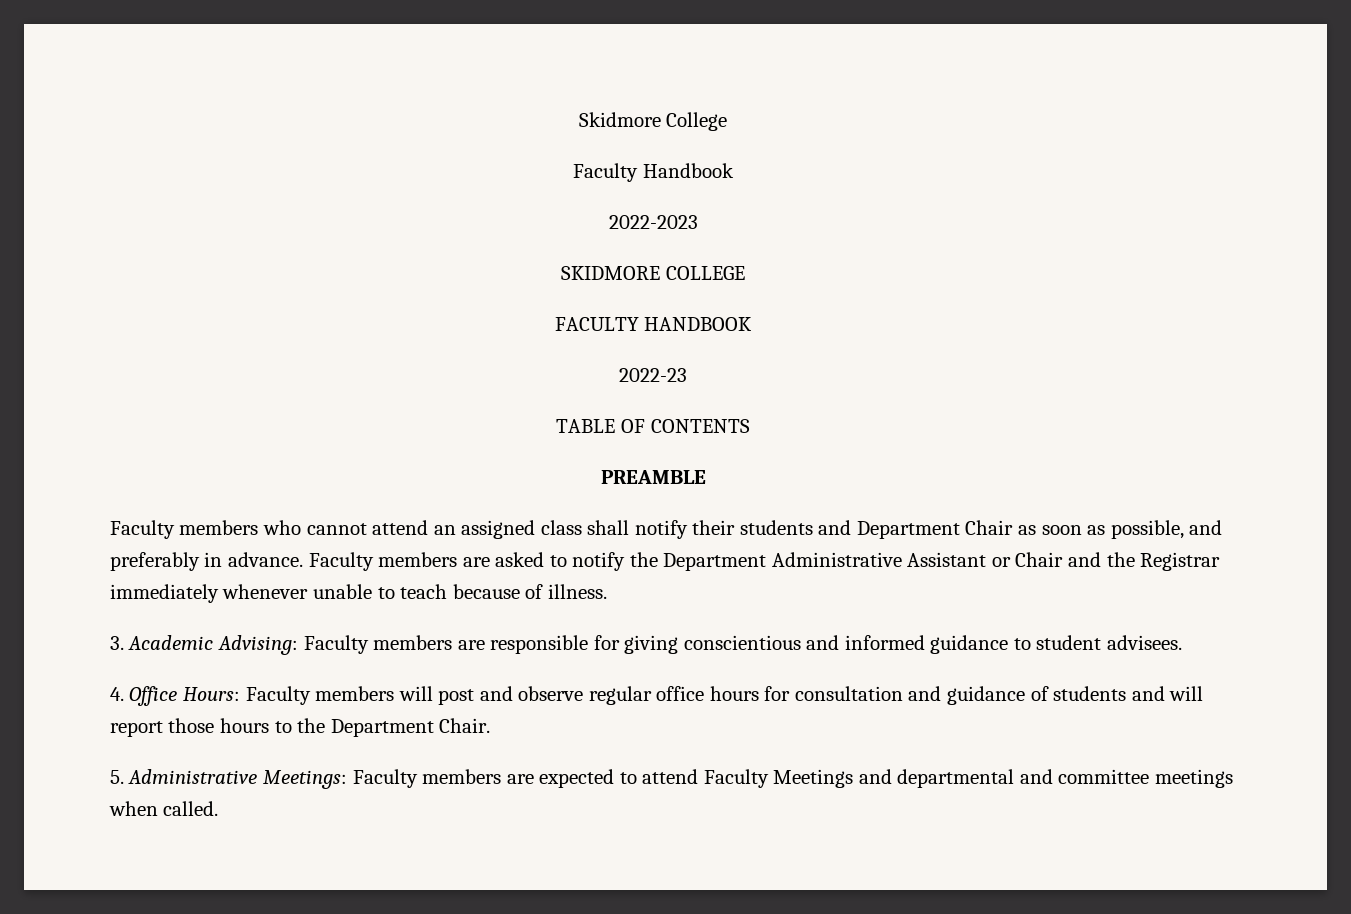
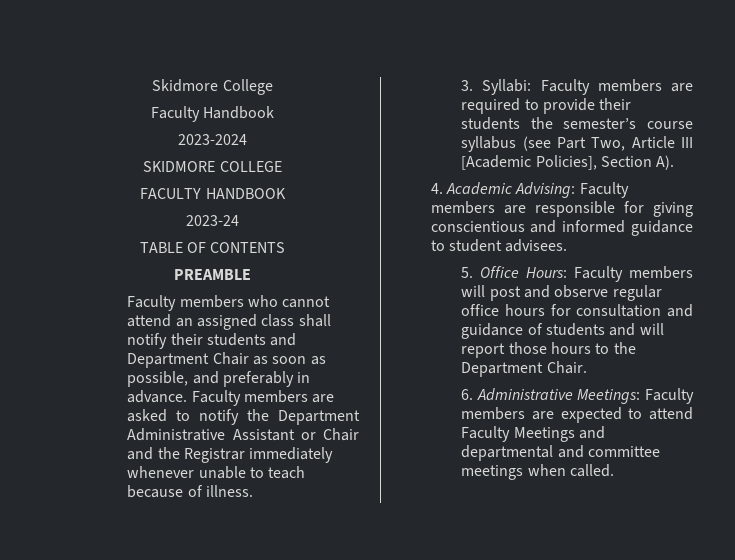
- 2022-2023
+ 2023-2024
- 2022-23
+ 2023-24
- 3. Academic Advising: Faculty members are responsible for giving conscientious and informed guidance to student advisees.
+ 3. Syllabi: Faculty members are required to provide their students the semester’s course syllabus (see Part Two, Article III [Academic Policies], Section A).
+ 4. Academic Advising: Faculty members are responsible for giving conscientious and informed guidance to student advisees.
- 4. Office Hours: Faculty members will post and observe regular office hours for consultation and guidance of students and will report those hours to the Department Chair.
+ 5. Office Hours: Faculty members will post and observe regular office hours for consultation and guidance of students and will report those hours to the Department Chair.
- 5. Administrative Meetings: Faculty members are expected to attend Faculty Meetings and departmental and committee meetings when called.
+ 6. Administrative Meetings: Faculty members are expected to attend Faculty Meetings and departmental and committee meetings when called.

